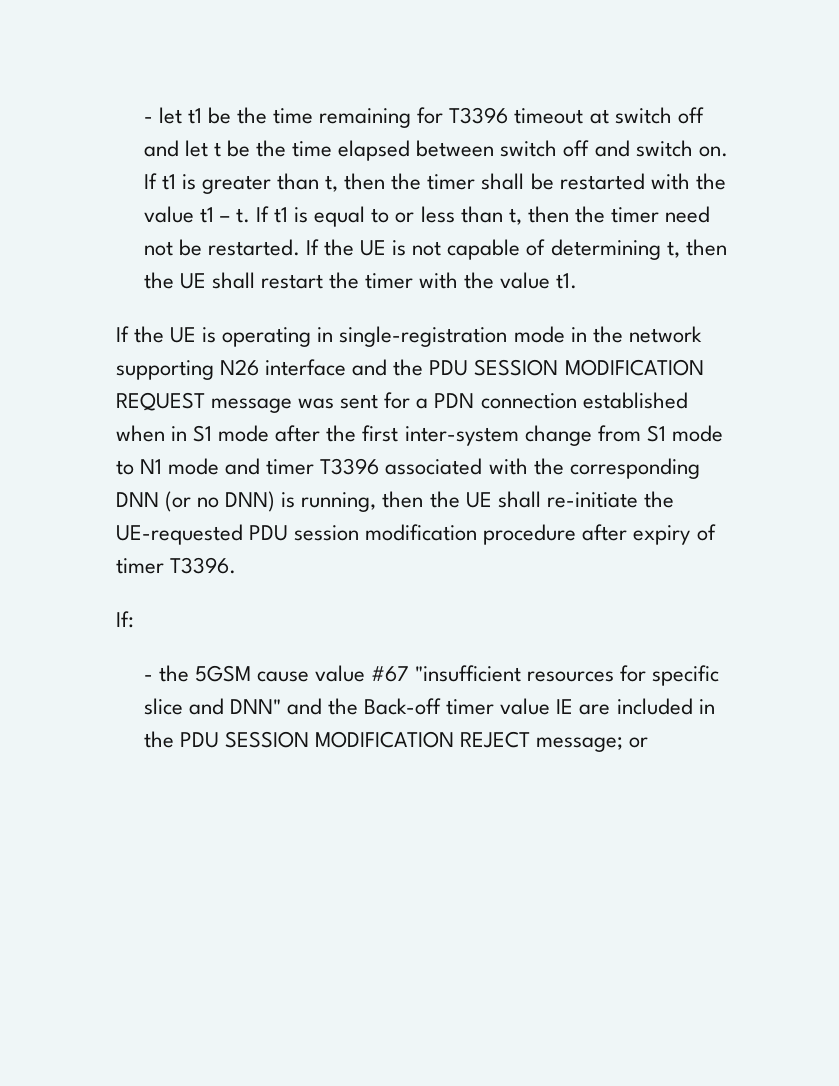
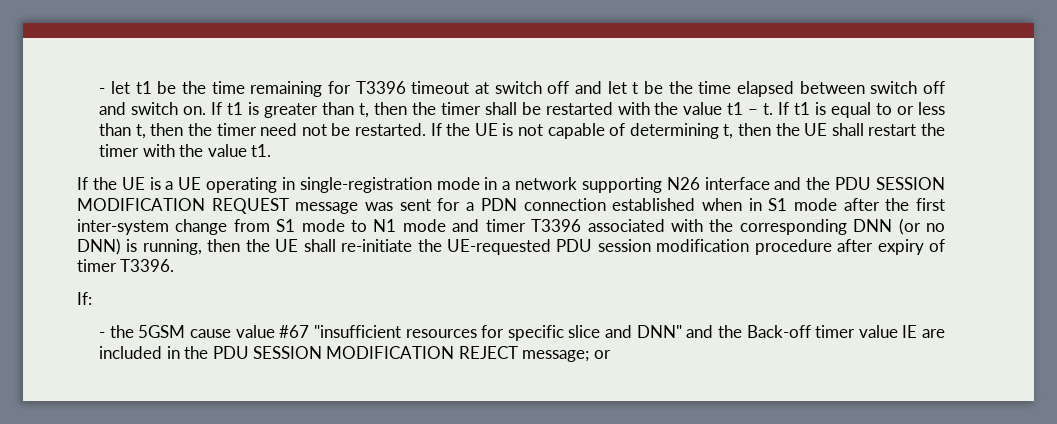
- If the UE is operating in single-registration mode in the network supporting N26 interface and the PDU SESSION MODIFICATION REQUEST message was sent for a PDN connection established when in S1 mode after the first inter-system change from S1 mode to N1 mode and timer T3396 associated with the corresponding DNN (or no DNN) is running, then the UE shall re-initiate the UE-requested PDU session modification procedure after expiry of timer T3396.
+ If the UE is a UE operating in single-registration mode in a network supporting N26 interface and the PDU SESSION MODIFICATION REQUEST message was sent for a PDN connection established when in S1 mode after the first inter-system change from S1 mode to N1 mode and timer T3396 associated with the corresponding DNN (or no DNN) is running, then the UE shall re-initiate the UE-requested PDU session modification procedure after expiry of timer T3396.

